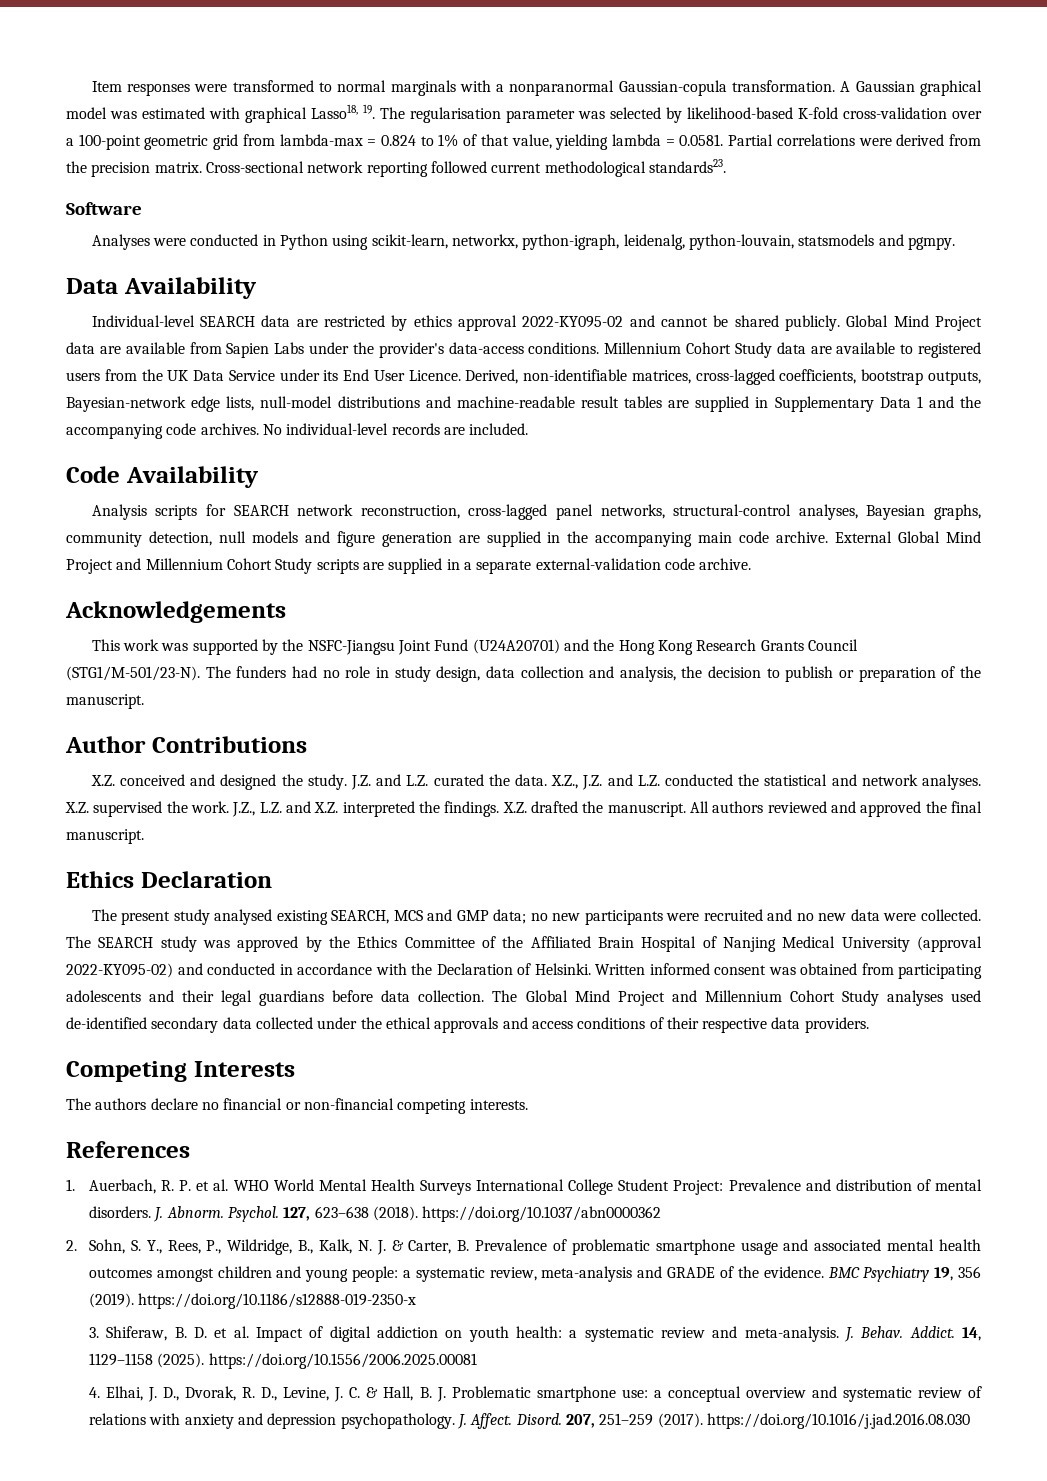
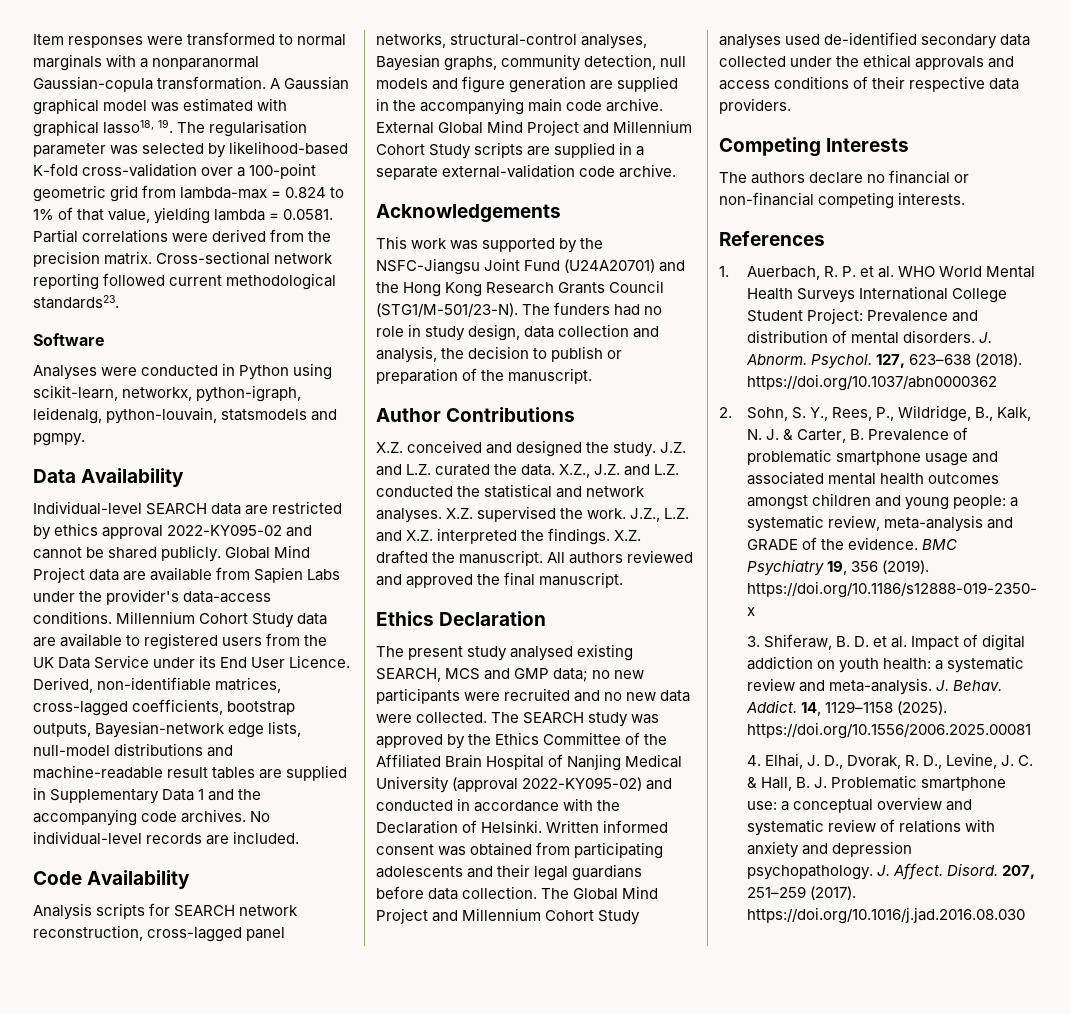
- A Gaussian graphical model was estimated with graphical Lasso18, 19. The regularisation parameter was selected by likelihood-based K-fold cross-validation over a 100-point geometric grid from lambda-max = 0.824 to 1% of that value, yielding lambda = 0.0581. Partial correlations were derived from the precision matrix.
+ A Gaussian graphical model was estimated with graphical lasso18, 19. The regularisation parameter was selected by likelihood-based K-fold cross-validation over a 100-point geometric grid from lambda-max = 0.824 to 1% of that value, yielding lambda = 0.0581. Partial correlations were derived from the precision matrix.

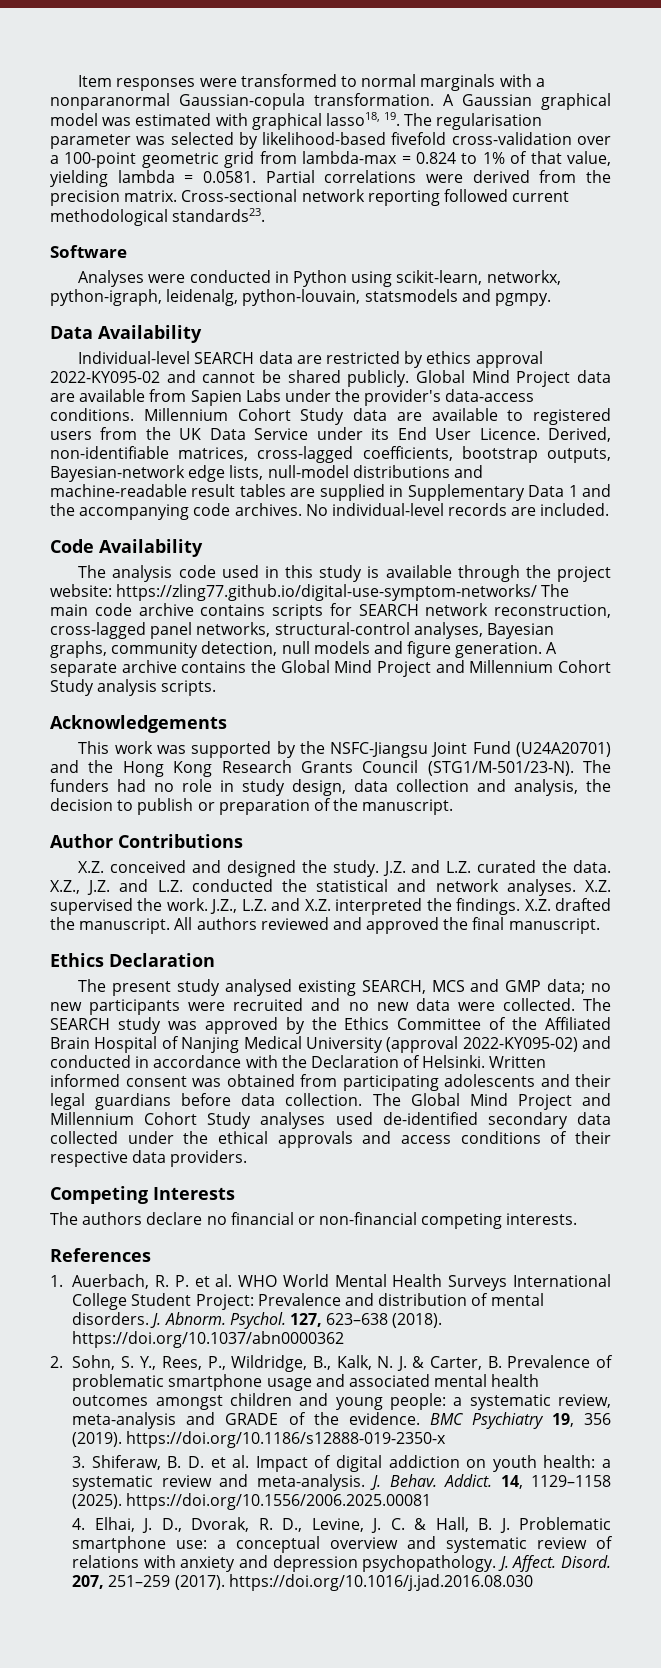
- A Gaussian graphical model was estimated with graphical lasso18, 19. The regularisation parameter was selected by likelihood-based K-fold cross-validation over a 100-point geometric grid from lambda-max = 0.824 to 1% of that value, yielding lambda = 0.0581. Partial correlations were derived from the precision matrix.
+ A Gaussian graphical model was estimated with graphical lasso18, 19. The regularisation parameter was selected by likelihood-based fivefold cross-validation over a 100-point geometric grid from lambda-max = 0.824 to 1% of that value, yielding lambda = 0.0581. Partial correlations were derived from the precision matrix.
- Analysis scripts for SEARCH network reconstruction, cross-lagged panel networks, structural-control analyses, Bayesian graphs, community detection, null models and figure generation are supplied in the accompanying main code archive. External Global Mind Project and Millennium Cohort Study scripts are supplied in a separate external-validation code archive.
+ The analysis code used in this study is available through the project website: https://zling77.github.io/digital-use-symptom-networks/ The main code archive contains scripts for SEARCH network reconstruction, cross-lagged panel networks, structural-control analyses, Bayesian graphs, community detection, null models and figure generation. A separate archive contains the Global Mind Project and Millennium Cohort Study analysis scripts.

